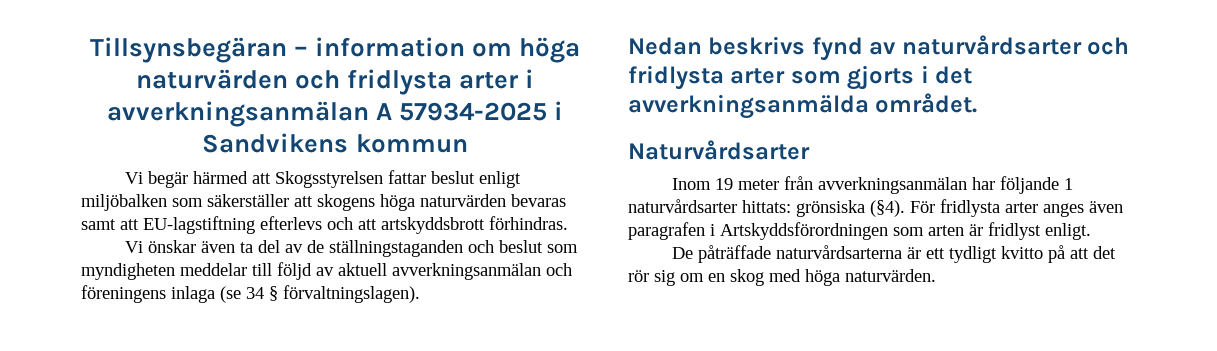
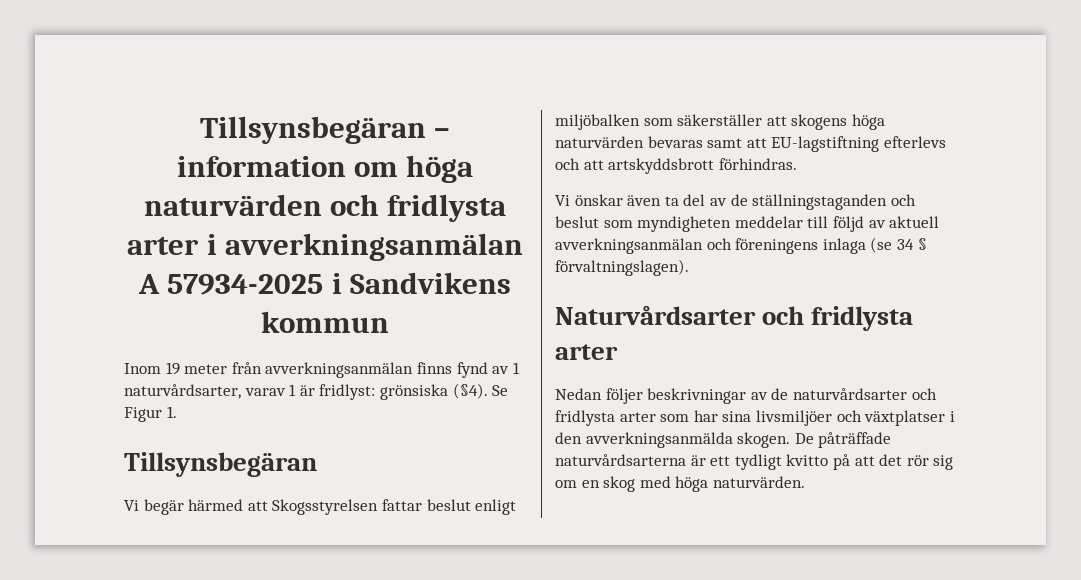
+ Inom 19 meter från avverkningsanmälan finns fynd av 1 naturvårdsarter, varav 1 är fridlyst: grönsiska (§4). Se Figur 1.
+ Tillsynsbegäran
- Nedan beskrivs fynd av naturvårdsarter och fridlysta arter som gjorts i det avverkningsanmälda området.
- Naturvårdsarter
- Inom 19 meter från avverkningsanmälan har följande 1 naturvårdsarter hittats: grönsiska (§4). För fridlysta arter anges även paragrafen i Artskyddsförordningen som arten är fridlyst enligt.
- De påträffade naturvårdsarterna är ett tydligt kvitto på att det rör sig om en skog med höga naturvärden.
+ Naturvårdsarter och fridlysta arter
+ Nedan följer beskrivningar av de naturvårdsarter och fridlysta arter som har sina livsmiljöer och växtplatser i den avverkningsanmälda skogen. De påträffade naturvårdsarterna är ett tydligt kvitto på att det rör sig om en skog med höga naturvärden.

